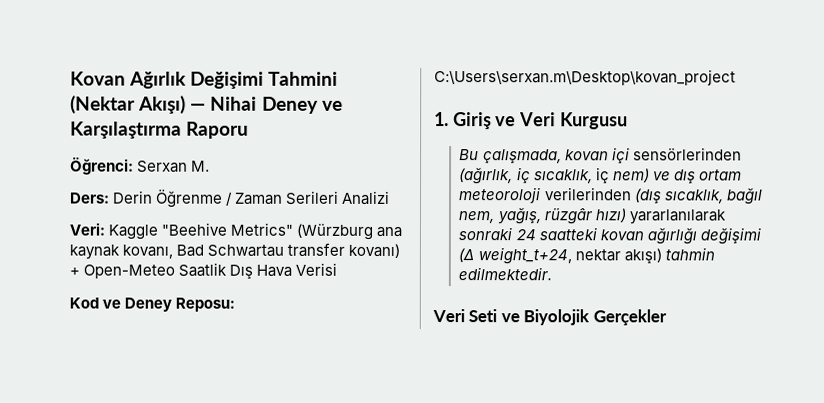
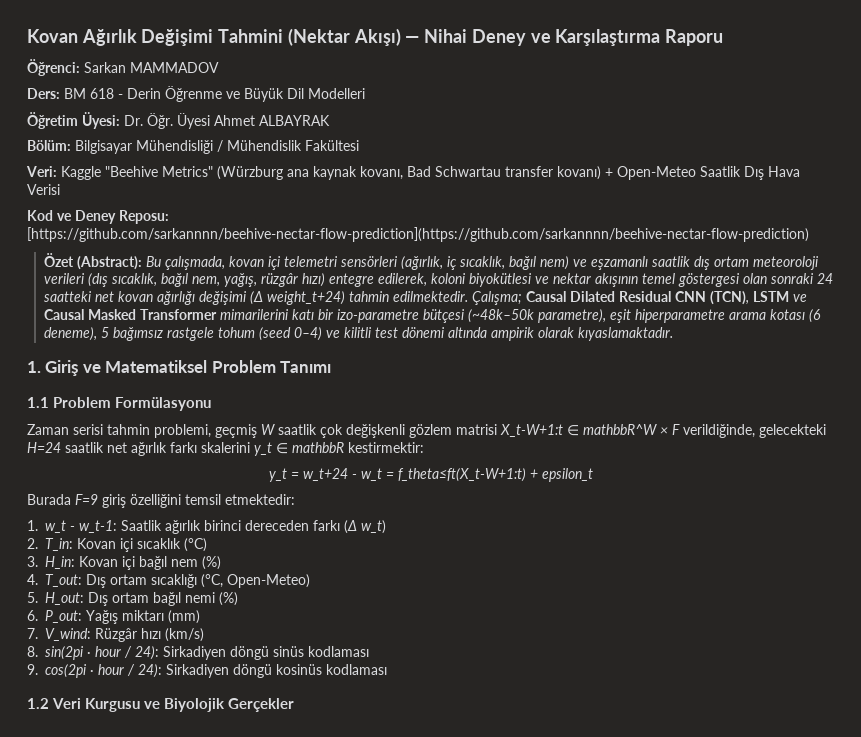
- Öğrenci: Serxan M.
+ Öğrenci: Sarkan MAMMADOV
- Ders: Derin Öğrenme / Zaman Serileri Analizi
+ Ders: BM 618 - Derin Öğrenme ve Büyük Dil Modelleri
+ Öğretim Üyesi: Dr. Öğr. Üyesi Ahmet ALBAYRAK
+ Bölüm: Bilgisayar Mühendisliği / Mühendislik Fakültesi
- Kod ve Deney Reposu: C:\Users\serxan.m\Desktop\kovan_project
- 1. Giriş ve Veri Kurgusu
- Bu çalışmada, kovan içi sensörlerinden (ağırlık, iç sıcaklık, iç nem) ve dış ortam meteoroloji verilerinden (dış sıcaklık, bağıl nem, yağış, rüzgâr hızı) yararlanılarak sonraki 24 saatteki kovan ağırlığı değişimi (Δ weight_t+24, nektar akışı) tahmin edilmektedir.
- Veri Seti ve Biyolojik Gerçekler
+ Kod ve Deney Reposu: [https://github.com/sarkannnn/beehive-nectar-flow-prediction](https://github.com/sarkannnn/beehive-nectar-flow-prediction)
+ Özet (Abstract): Bu çalışmada, kovan içi telemetri sensörleri (ağırlık, iç sıcaklık, bağıl nem) ve eşzamanlı saatlik dış ortam meteoroloji verileri (dış sıcaklık, bağıl nem, yağış, rüzgâr hızı) entegre edilerek, koloni biyokütlesi ve nektar akışının temel göstergesi olan sonraki 24 saatteki net kovan ağırlığı değişimi (Δ weight_t+24) tahmin edilmektedir. Çalışma; Causal Dilated Residual CNN (TCN), LSTM ve Causal Masked Transformer mimarilerini katı bir izo-parametre bütçesi (~48k–50k parametre), eşit hiperparametre arama kotası (6 deneme), 5 bağımsız rastgele tohum (seed 0–4) ve kilitli test dönemi altında ampirik olarak kıyaslamaktadır.
+ 1. Giriş ve Matematiksel Problem Tanımı
+ 1.1 Problem Formülasyonu
+ Zaman serisi tahmin problemi, geçmiş W saatlik çok değişkenli gözlem matrisi X_t-W+1:t ∈ mathbbR^W × F verildiğinde, gelecekteki H=24 saatlik net ağırlık farkı skalerini y_t ∈ mathbbR kestirmektir:
+ y_t = w_t+24 - w_t = f_theta≤ft(X_t-W+1:t) + epsilon_t
+ Burada F=9 giriş özelliğini temsil etmektedir:
+ 1. w_t - w_t-1: Saatlik ağırlık birinci dereceden farkı (Δ w_t)
+ 2. T_in: Kovan içi sıcaklık (°C)
+ 3. H_in: Kovan içi bağıl nem (%)
+ 4. T_out: Dış ortam sıcaklığı (°C, Open-Meteo)
+ 5. H_out: Dış ortam bağıl nemi (%)
+ 6. P_out: Yağış miktarı (mm)
+ 7. V_wind: Rüzgâr hızı (km/s)
+ 8. sin(2pi · hour / 24): Sirkadiyen döngü sinüs kodlaması
+ 9. cos(2pi · hour / 24): Sirkadiyen döngü kosinüs kodlaması
+ 1.2 Veri Kurgusu ve Biyolojik Gerçekler

